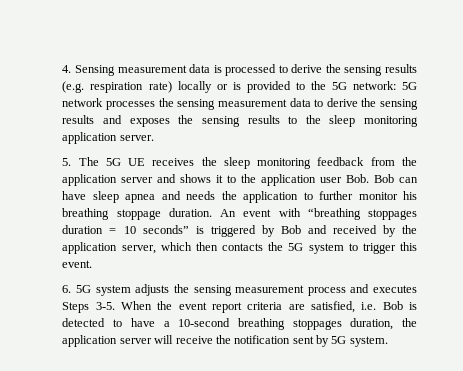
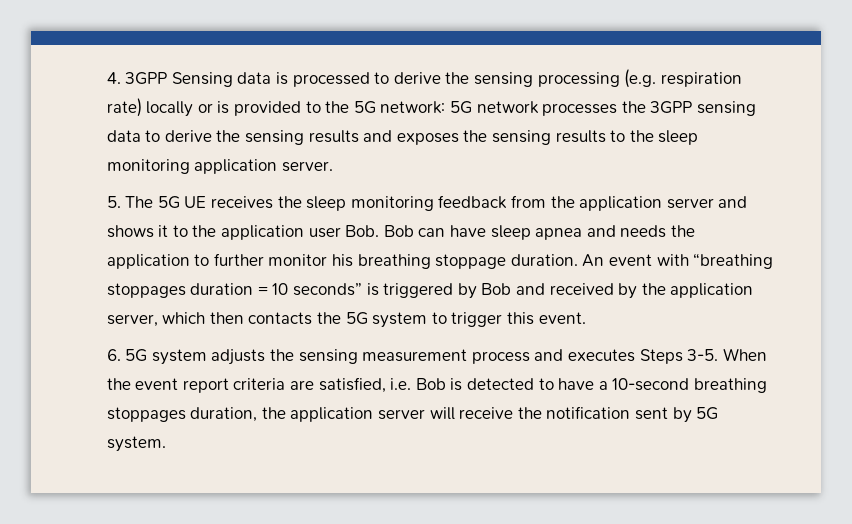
- 4. Sensing measurement data is processed to derive the sensing results (e.g. respiration rate) locally or is provided to the 5G network: 5G network processes the sensing measurement data to derive the sensing results and exposes the sensing results to the sleep monitoring application server.
+ 4. 3GPP Sensing data is processed to derive the sensing processing (e.g. respiration rate) locally or is provided to the 5G network: 5G network processes the 3GPP sensing data to derive the sensing results and exposes the sensing results to the sleep monitoring application server.

